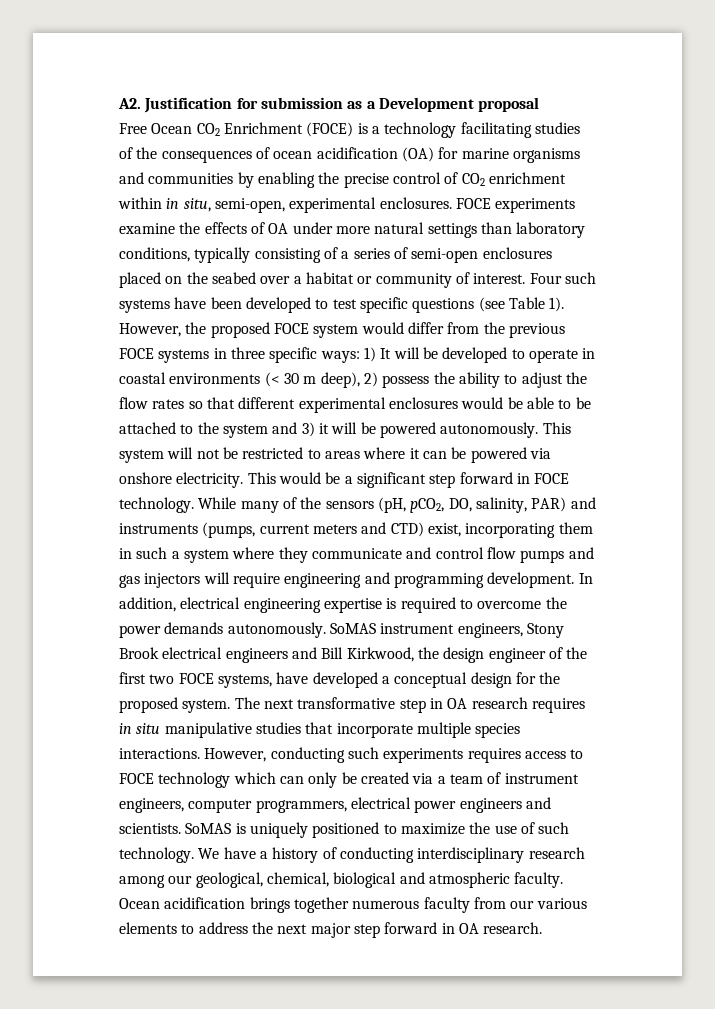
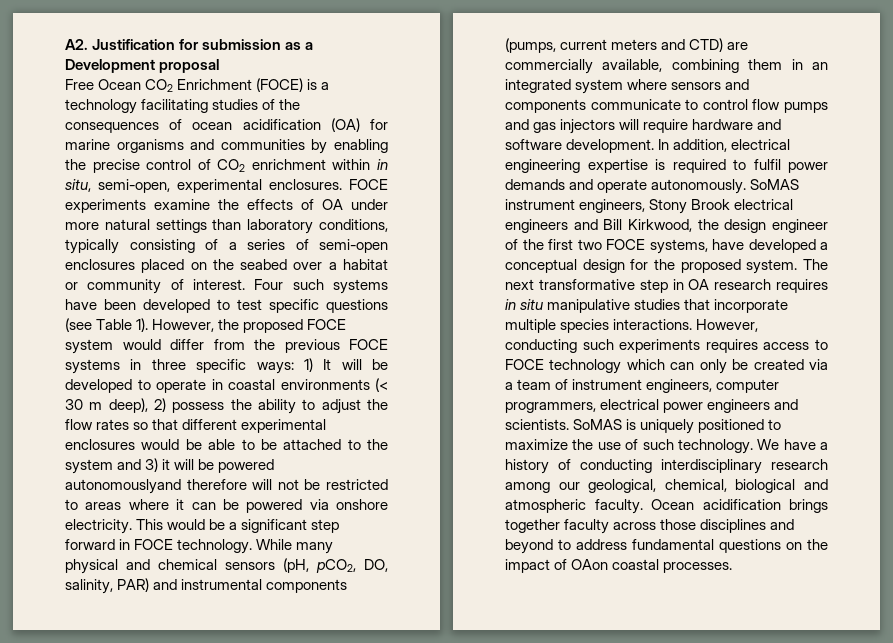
- 1) It will be developed to operate in coastal environments (< 30 m deep), 2) possess the ability to adjust the flow rates so that different experimental enclosures would be able to be attached to the system and 3) it will be powered autonomously. This system will not be restricted to areas where it can be powered via onshore electricity.
+ 1) It will be developed to operate in coastal environments (< 30 m deep), 2) possess the ability to adjust the flow rates so that different experimental enclosures would be able to be attached to the system and 3) it will be powered autonomouslyand therefore will not be restricted to areas where it can be powered via onshore electricity.
- While many of the sensors (pH, pCO2, DO, salinity, PAR) and instruments (pumps, current meters and CTD) exist, incorporating them in such a system where they communicate and control flow pumps and gas injectors will require engineering and programming development.
+ While many physical and chemical sensors (pH, pCO2, DO, salinity, PAR) and instrumental components (pumps, current meters and CTD) are commercially available, combining them in an integrated system where sensors and components communicate to control flow pumps and gas injectors will require hardware and software development.
- In addition, electrical engineering expertise is required to overcome the power demands autonomously.
+ In addition, electrical engineering expertise is required to fulfil power demands and operate autonomously.
- Ocean acidification brings together numerous faculty from our various elements to address the next major step forward in OA research.
+ Ocean acidification brings together faculty across those disciplines and beyond to address fundamental questions on the impact of OAon coastal processes.

